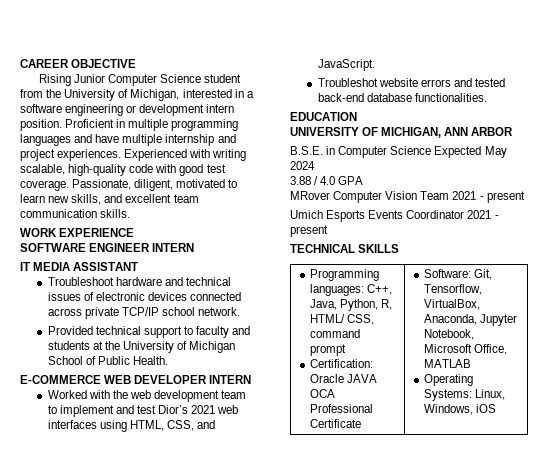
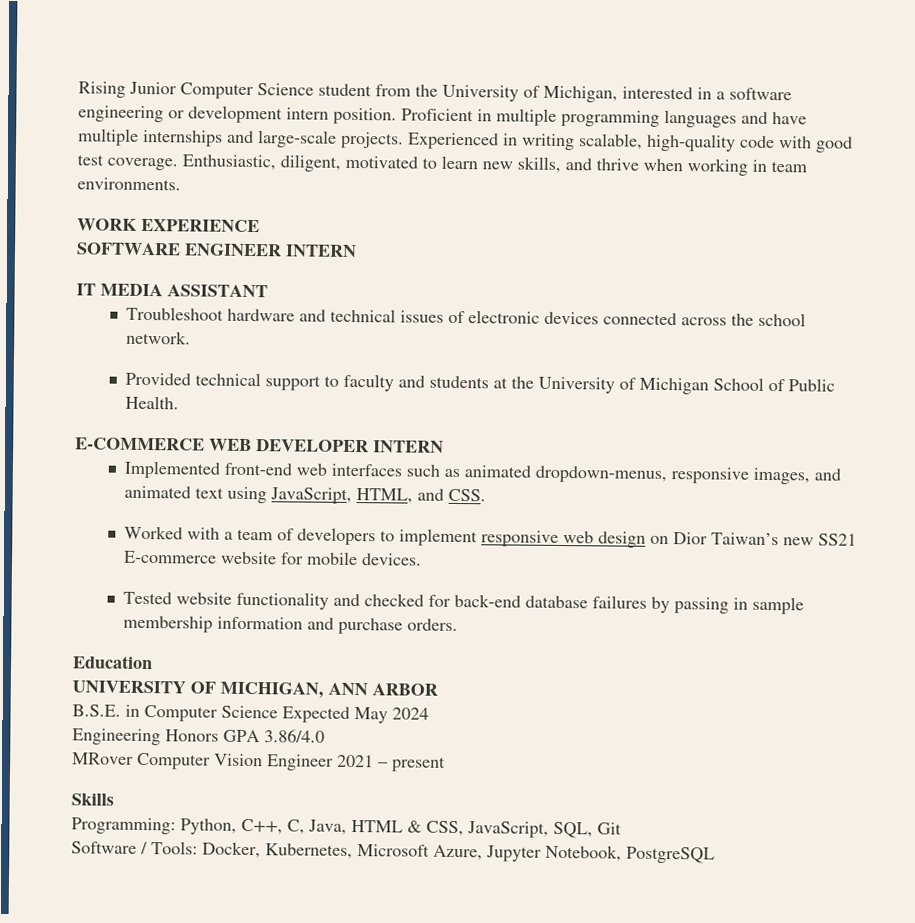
- CAREER OBJECTIVE
- Proficient in multiple programming languages and have multiple internship and project experiences. Experienced with writing scalable, high-quality code with good test coverage.
+ Proficient in multiple programming languages and have multiple internships and large-scale projects. Experienced in writing scalable, high-quality code with good test coverage.
- Passionate, diligent, motivated to learn new skills, and excellent team communication skills.
+ Enthusiastic, diligent, motivated to learn new skills, and thrive when working in team environments.
- Troubleshoot hardware and technical issues of electronic devices connected across private TCP/IP school network.
+ Troubleshoot hardware and technical issues of electronic devices connected across the school network.
- Worked with the web development team to implement and test Dior’s 2021 web interfaces using HTML, CSS, and JavaScript.
- Troubleshot website errors and tested back-end database functionalities.
- EDUCATION
+ Implemented front-end web interfaces such as animated dropdown-menus, responsive images, and animated text using JavaScript, HTML, and CSS.
+ Worked with a team of developers to implement responsive web design on Dior Taiwan’s new SS21 E-commerce website for mobile devices.
+ Tested website functionality and checked for back-end database failures by passing in sample membership information and purchase orders.
+ Education
- 3.88 / 4.0 GPA
+ Engineering Honors GPA 3.86/4.0
- MRover Computer Vision Team 2021 - present
- Umich Esports Events Coordinator 2021 - present
- TECHNICAL SKILLS
- Programming languages: C++, Java, Python, R, HTML/ CSS, command prompt
- Certification: Oracle JAVA OCA Professional Certificate | Software: Git, Tensorflow, VirtualBox, Anaconda, Jupyter Notebook, Microsoft Office, MATLAB
- Operating Systems: Linux, Windows, iOS
+ MRover Computer Vision Engineer 2021 – present
+ Skills
+ Programming: Python, C++, C, Java, HTML & CSS, JavaScript, SQL, Git
+ Software / Tools: Docker, Kubernetes, Microsoft Azure, Jupyter Notebook, PostgreSQL

